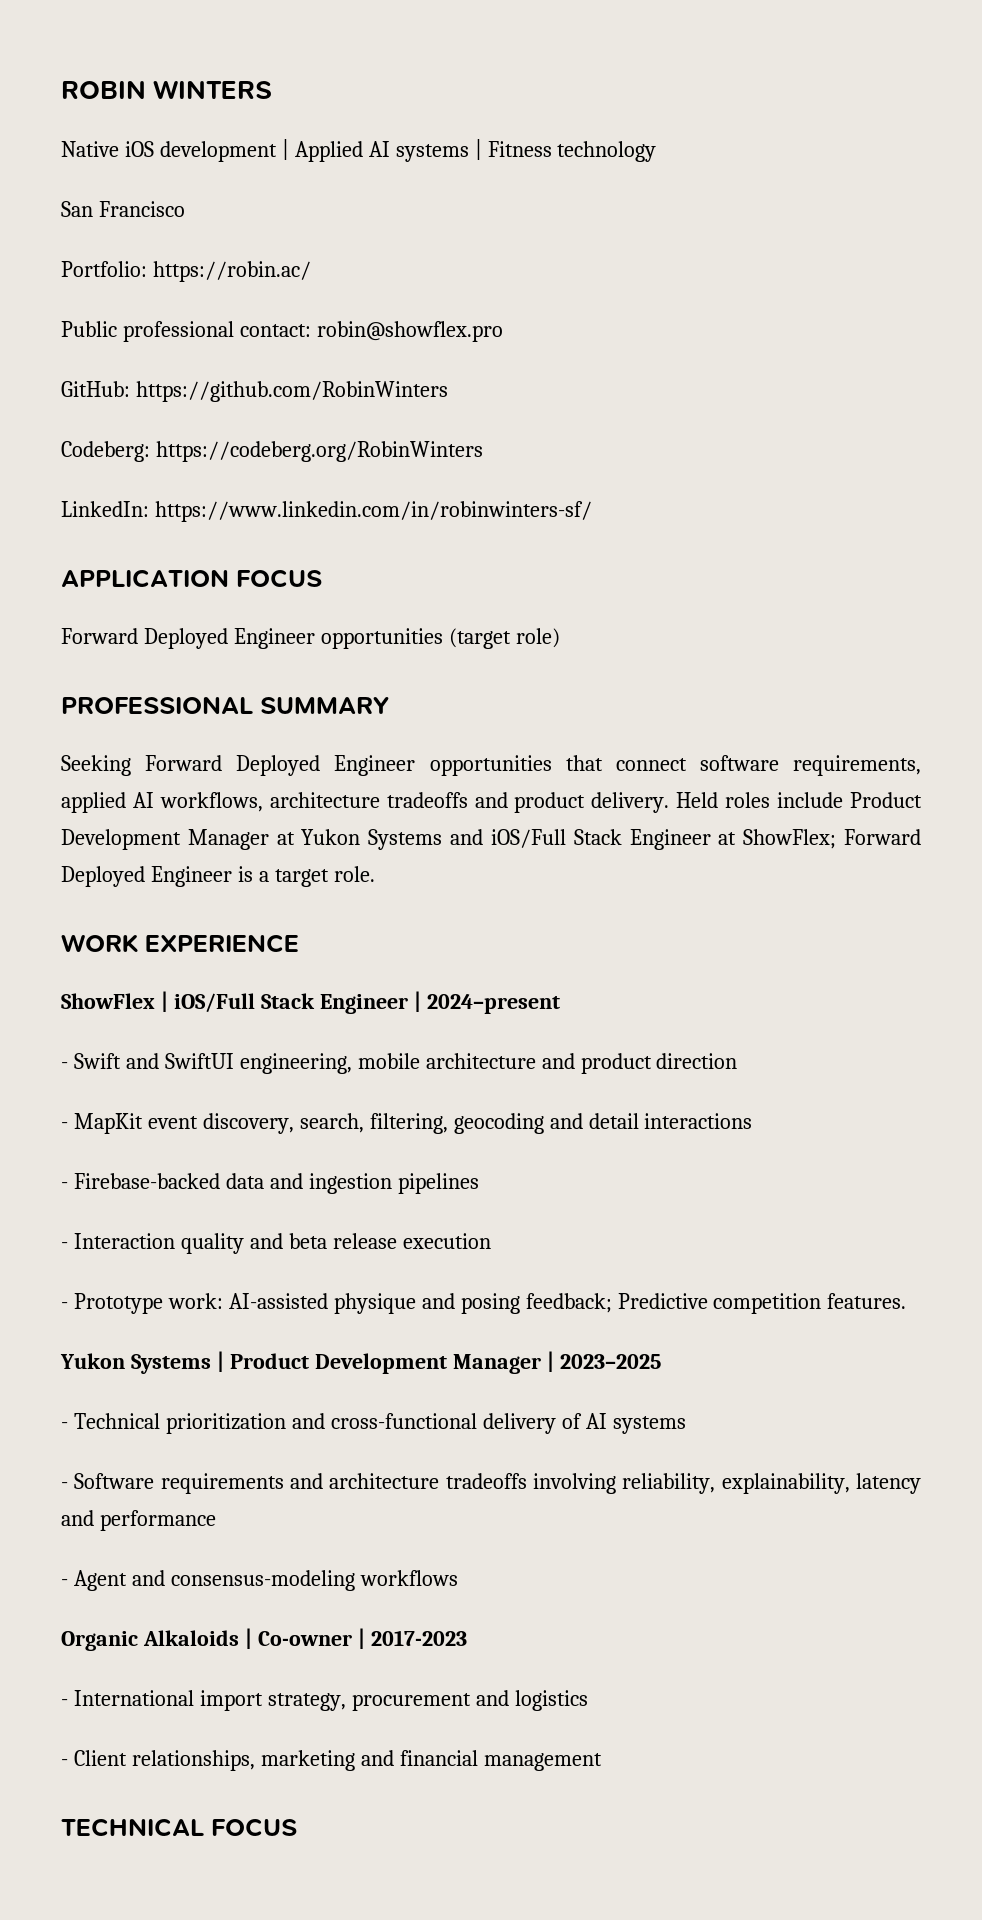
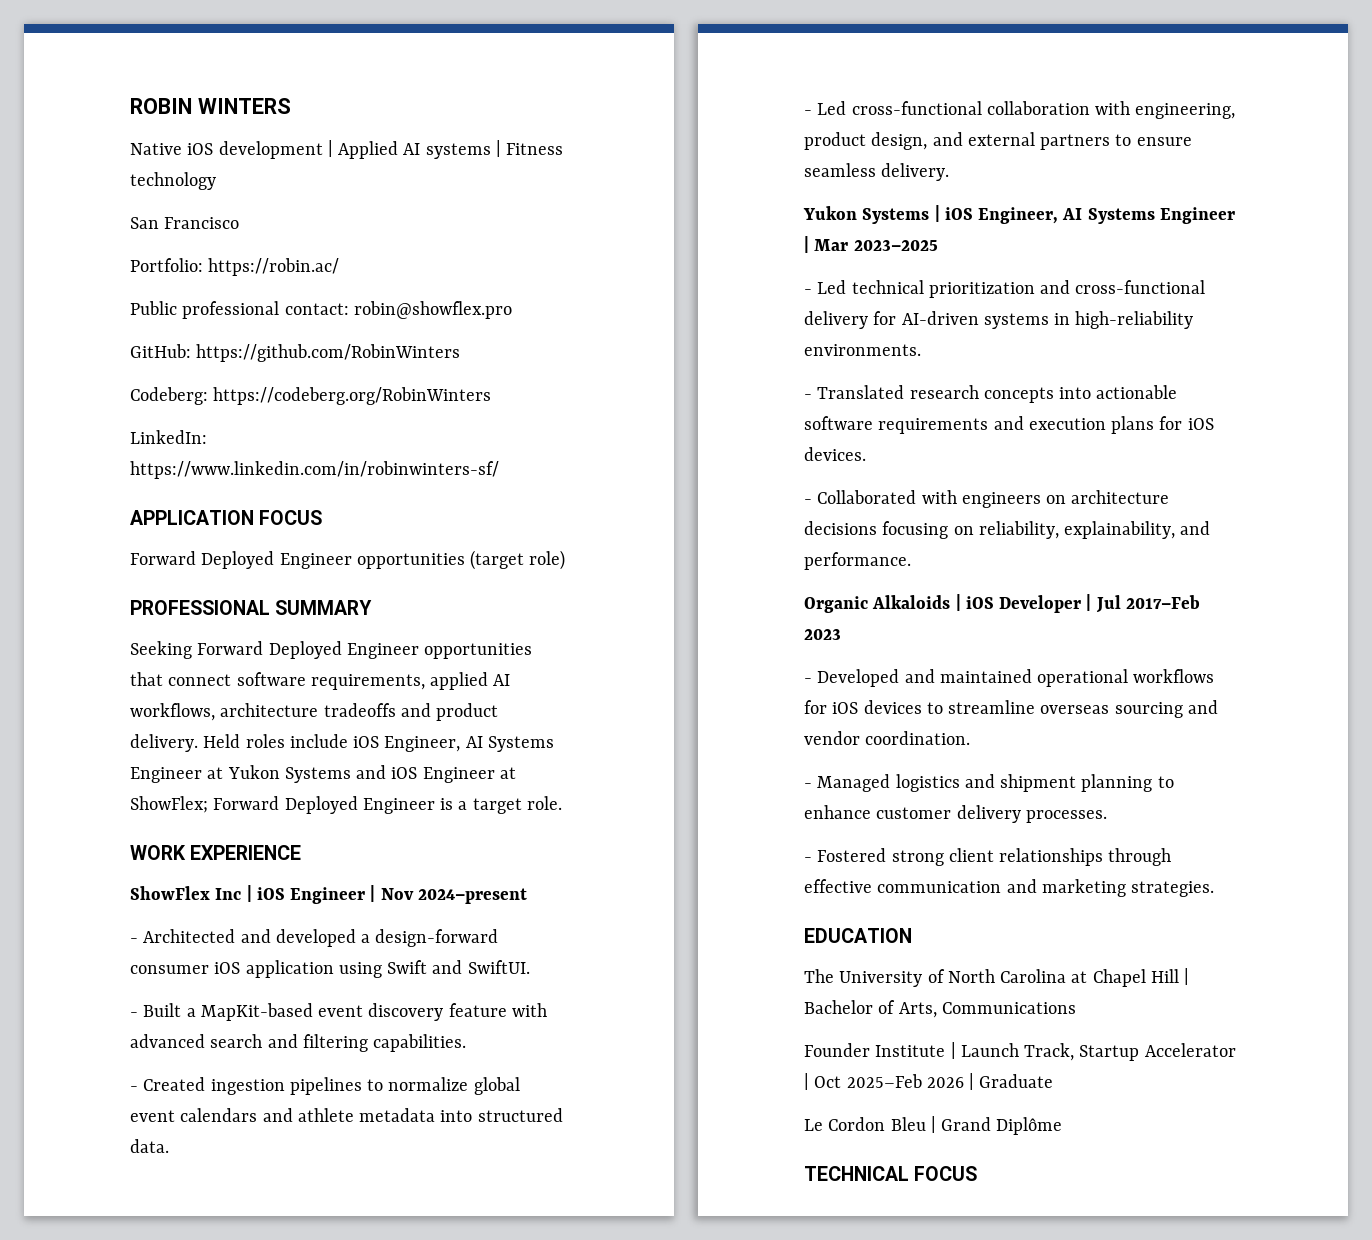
- Held roles include Product Development Manager at Yukon Systems and iOS/Full Stack Engineer at ShowFlex; Forward Deployed Engineer is a target role.
+ Held roles include iOS Engineer, AI Systems Engineer at Yukon Systems and iOS Engineer at ShowFlex; Forward Deployed Engineer is a target role.
- ShowFlex | iOS/Full Stack Engineer | 2024–present
+ ShowFlex Inc | iOS Engineer | Nov 2024–present
- - Swift and SwiftUI engineering, mobile architecture and product direction
- - MapKit event discovery, search, filtering, geocoding and detail interactions
- - Firebase-backed data and ingestion pipelines
- - Interaction quality and beta release execution
- - Prototype work: AI-assisted physique and posing feedback; Predictive competition features.
- Yukon Systems | Product Development Manager | 2023–2025
+ - Architected and developed a design-forward consumer iOS application using Swift and SwiftUI.
+ - Built a MapKit-based event discovery feature with advanced search and filtering capabilities.
+ - Created ingestion pipelines to normalize global event calendars and athlete metadata into structured data.
+ - Led cross-functional collaboration with engineering, product design, and external partners to ensure seamless delivery.
+ Yukon Systems | iOS Engineer, AI Systems Engineer | Mar 2023–2025
- - Technical prioritization and cross-functional delivery of AI systems
- - Software requirements and architecture tradeoffs involving reliability, explainability, latency and performance
- - Agent and consensus-modeling workflows
- Organic Alkaloids | Co-owner | 2017-2023
- - International import strategy, procurement and logistics
- - Client relationships, marketing and financial management
+ - Led technical prioritization and cross-functional delivery for AI-driven systems in high-reliability environments.
+ - Translated research concepts into actionable software requirements and execution plans for iOS devices.
+ - Collaborated with engineers on architecture decisions focusing on reliability, explainability, and performance.
+ Organic Alkaloids | iOS Developer | Jul 2017–Feb 2023
+ - Developed and maintained operational workflows for iOS devices to streamline overseas sourcing and vendor coordination.
+ - Managed logistics and shipment planning to enhance customer delivery processes.
+ - Fostered strong client relationships through effective communication and marketing strategies.
+ EDUCATION
+ The University of North Carolina at Chapel Hill | Bachelor of Arts, Communications
+ Founder Institute | Launch Track, Startup Accelerator | Oct 2025–Feb 2026 | Graduate
+ Le Cordon Bleu | Grand Diplôme

